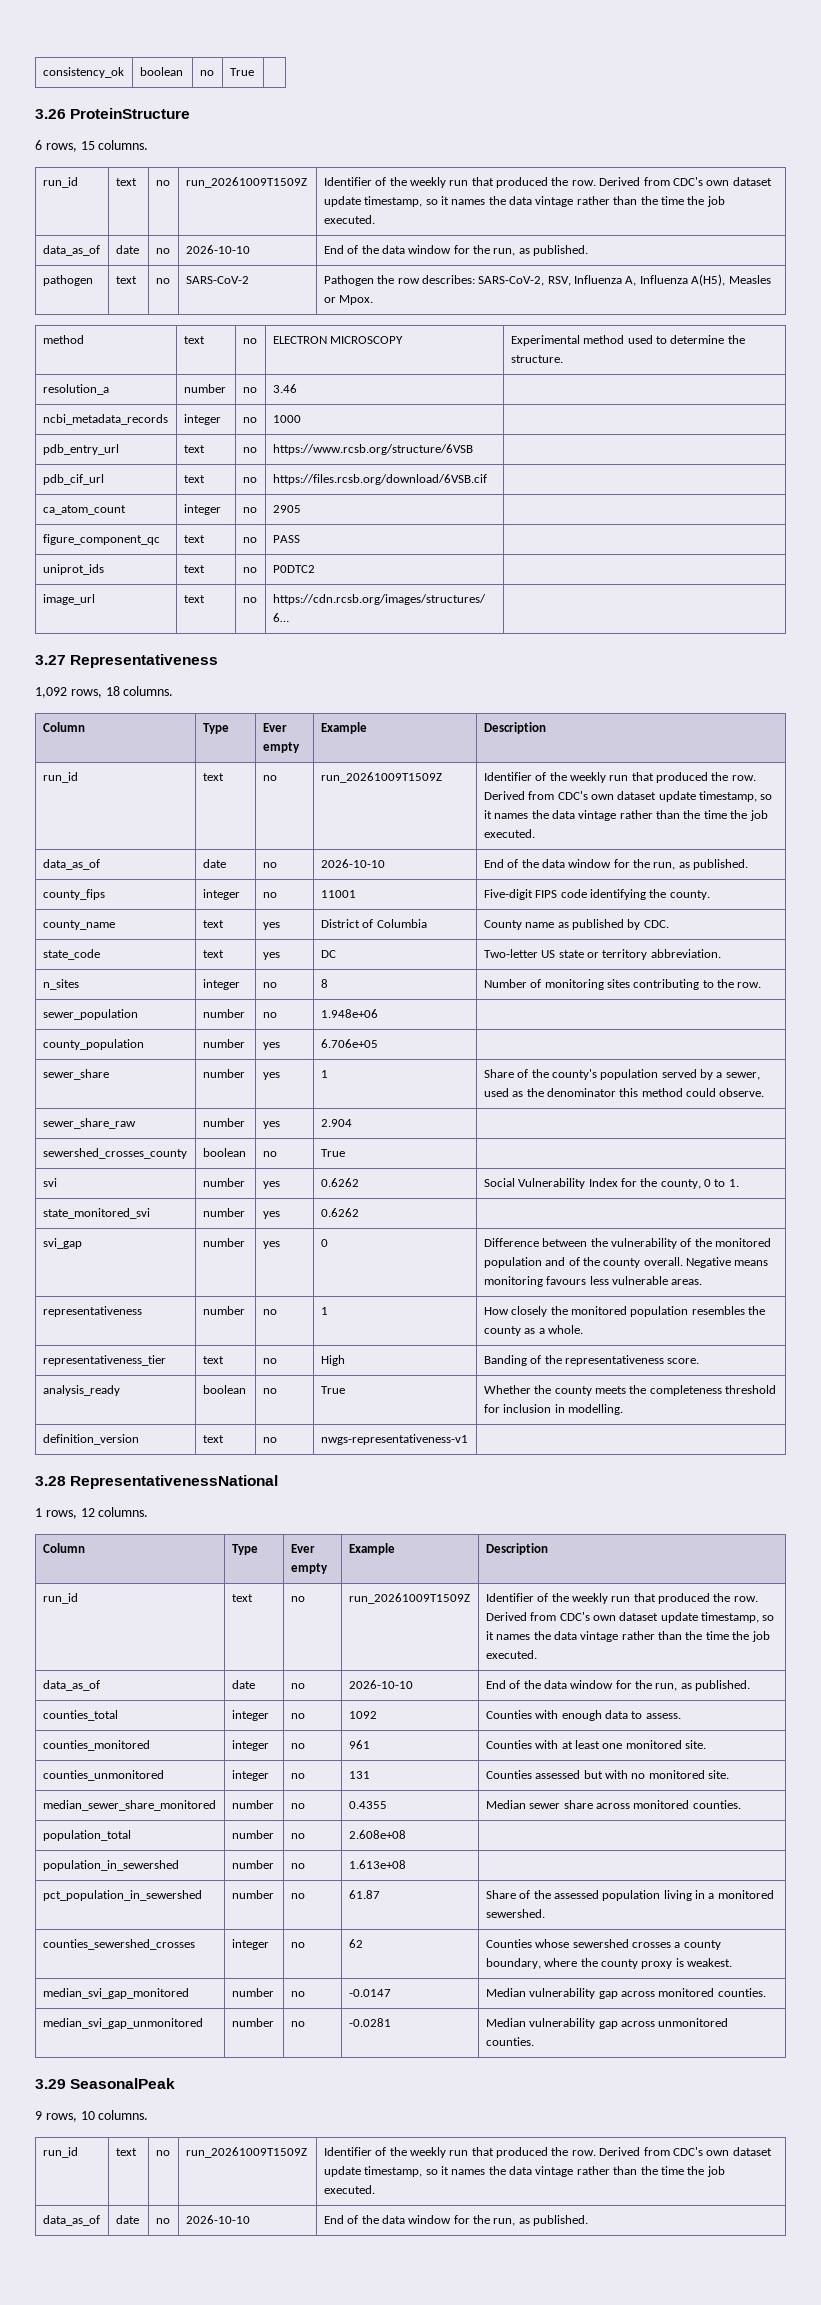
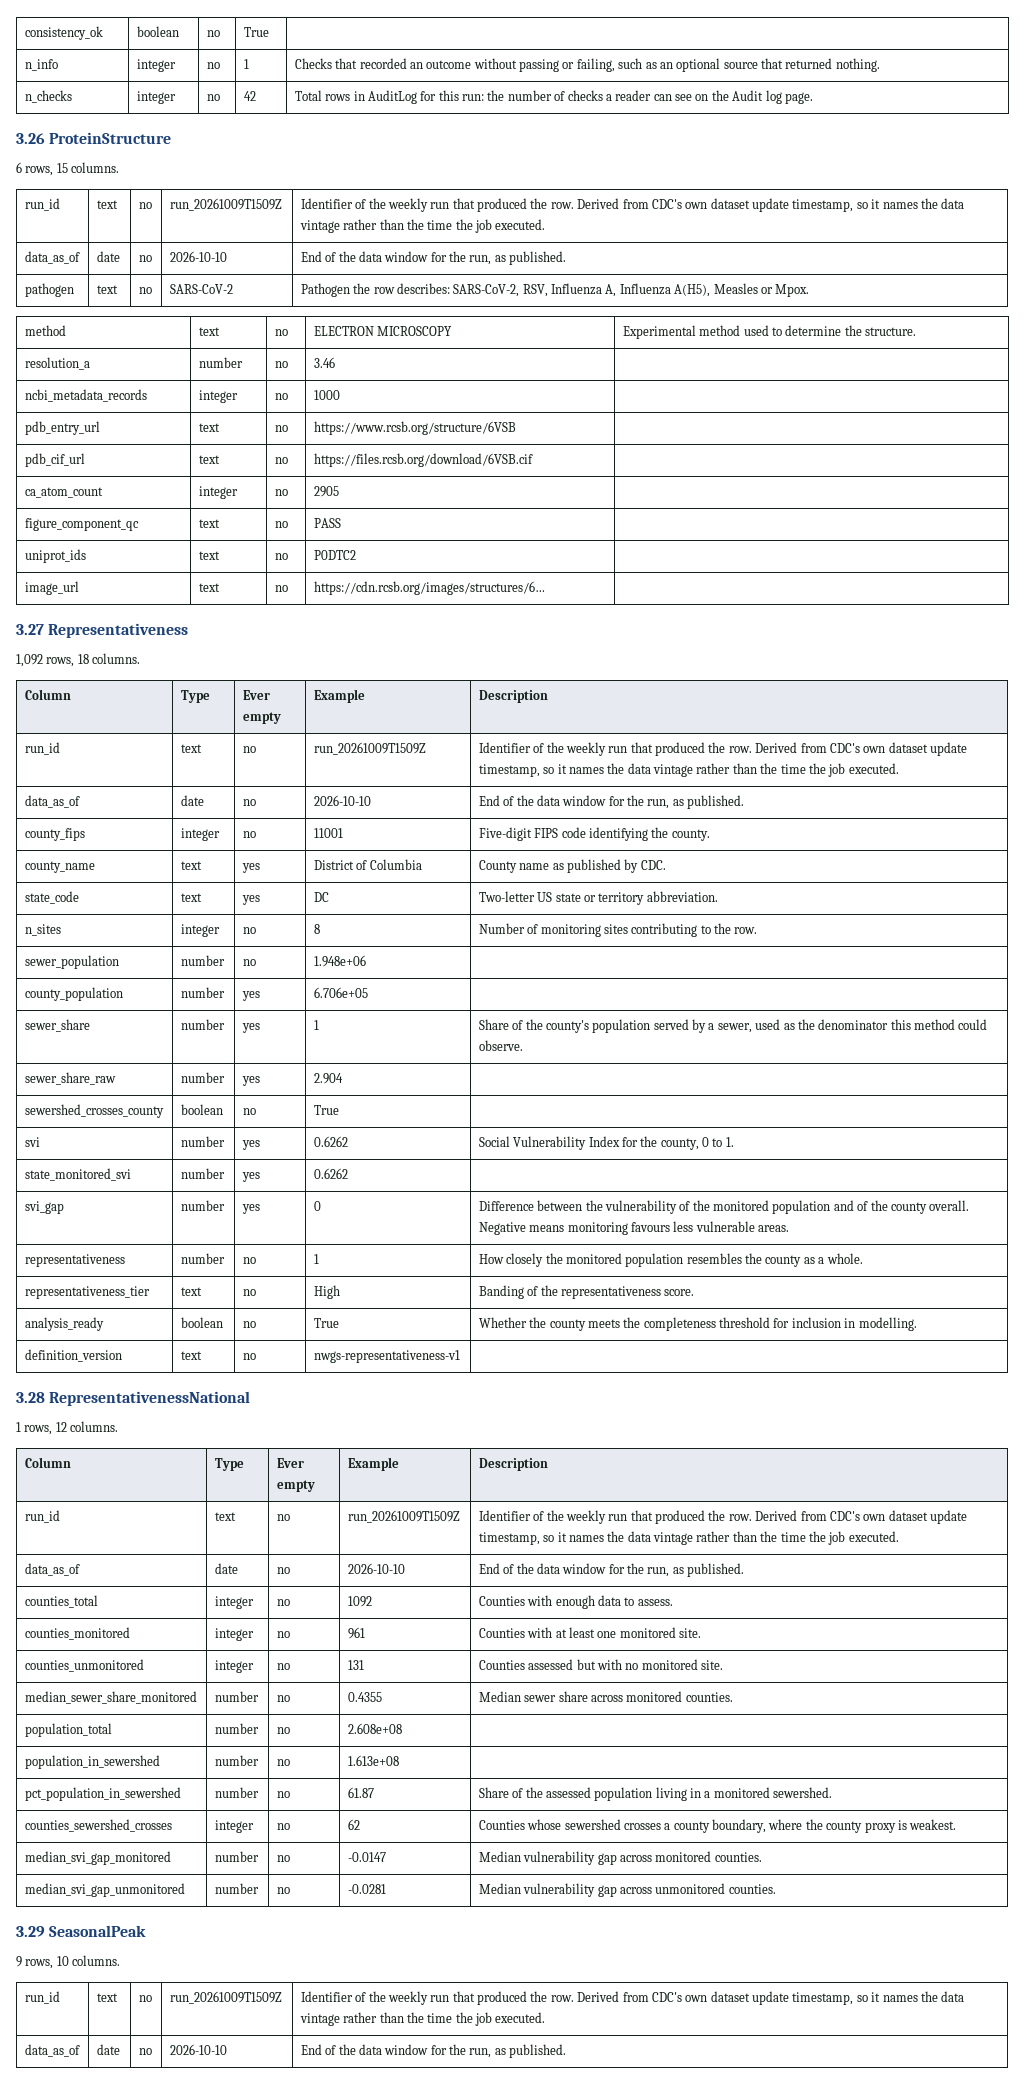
+ n_info | integer | no | 1 | Checks that recorded an outcome without passing or failing, such as an optional source that returned nothing.
+ n_checks | integer | no | 42 | Total rows in AuditLog for this run: the number of checks a reader can see on the Audit log page.

